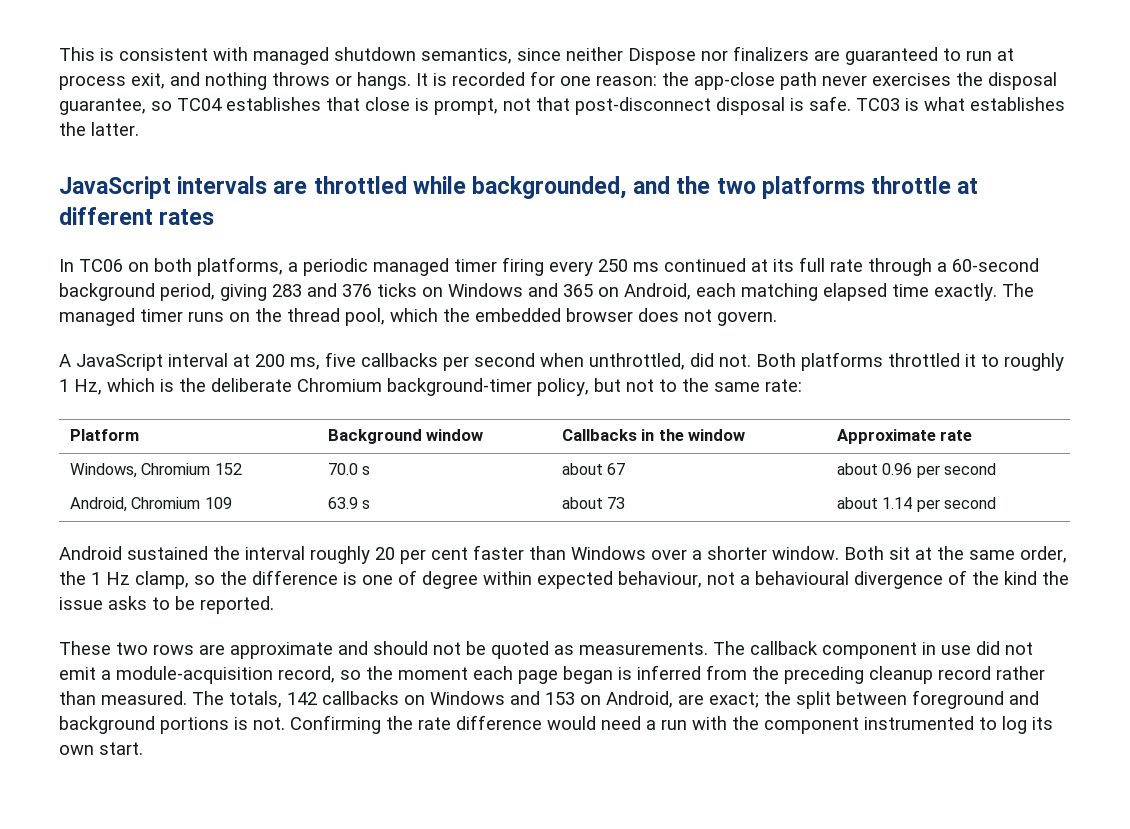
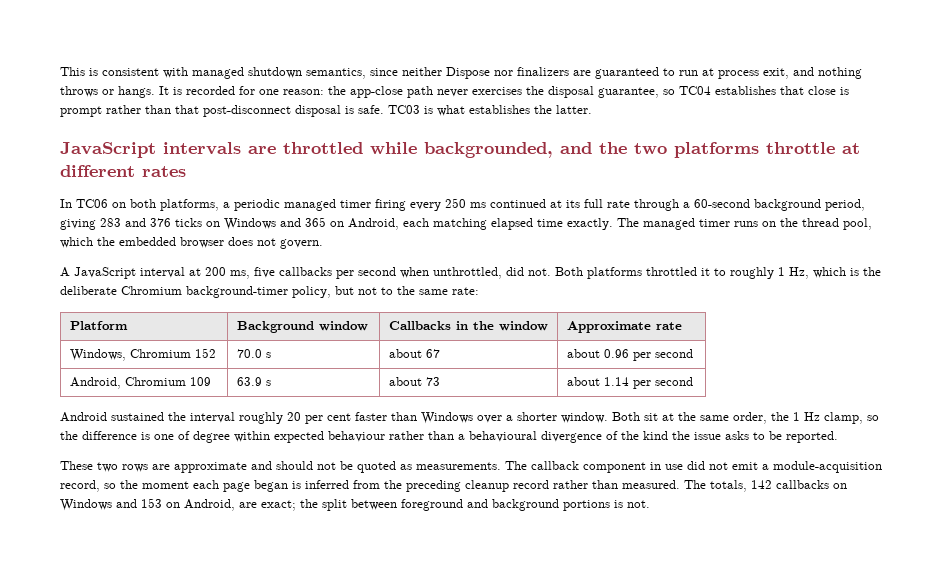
- It is recorded for one reason: the app-close path never exercises the disposal guarantee, so TC04 establishes that close is prompt, not that post-disconnect disposal is safe.
+ It is recorded for one reason: the app-close path never exercises the disposal guarantee, so TC04 establishes that close is prompt rather than that post-disconnect disposal is safe.
- Both sit at the same order, the 1 Hz clamp, so the difference is one of degree within expected behaviour, not a behavioural divergence of the kind the issue asks to be reported.
+ Both sit at the same order, the 1 Hz clamp, so the difference is one of degree within expected behaviour rather than a behavioural divergence of the kind the issue asks to be reported.
- Confirming the rate difference would need a run with the component instrumented to log its own start.

